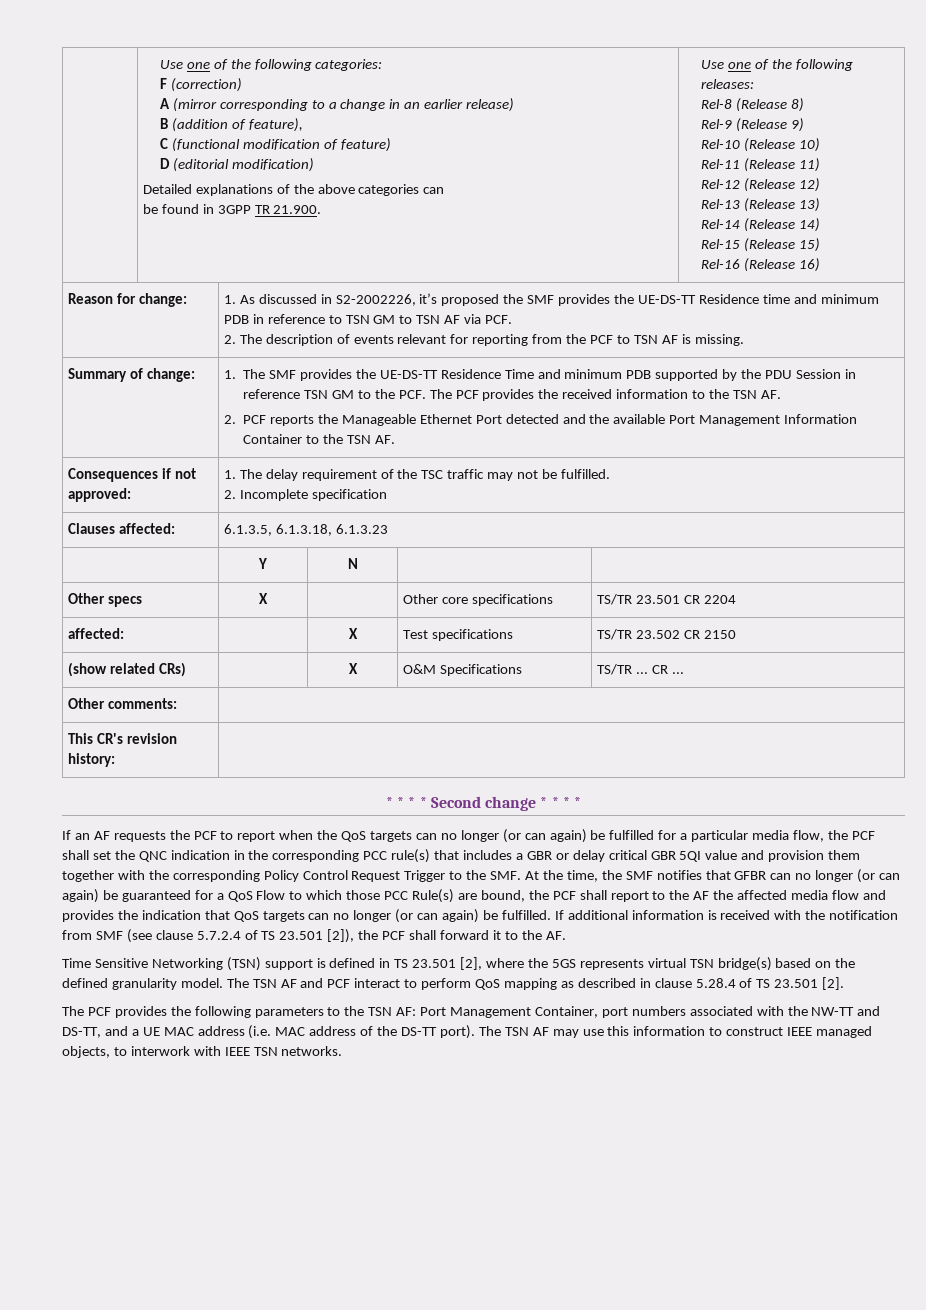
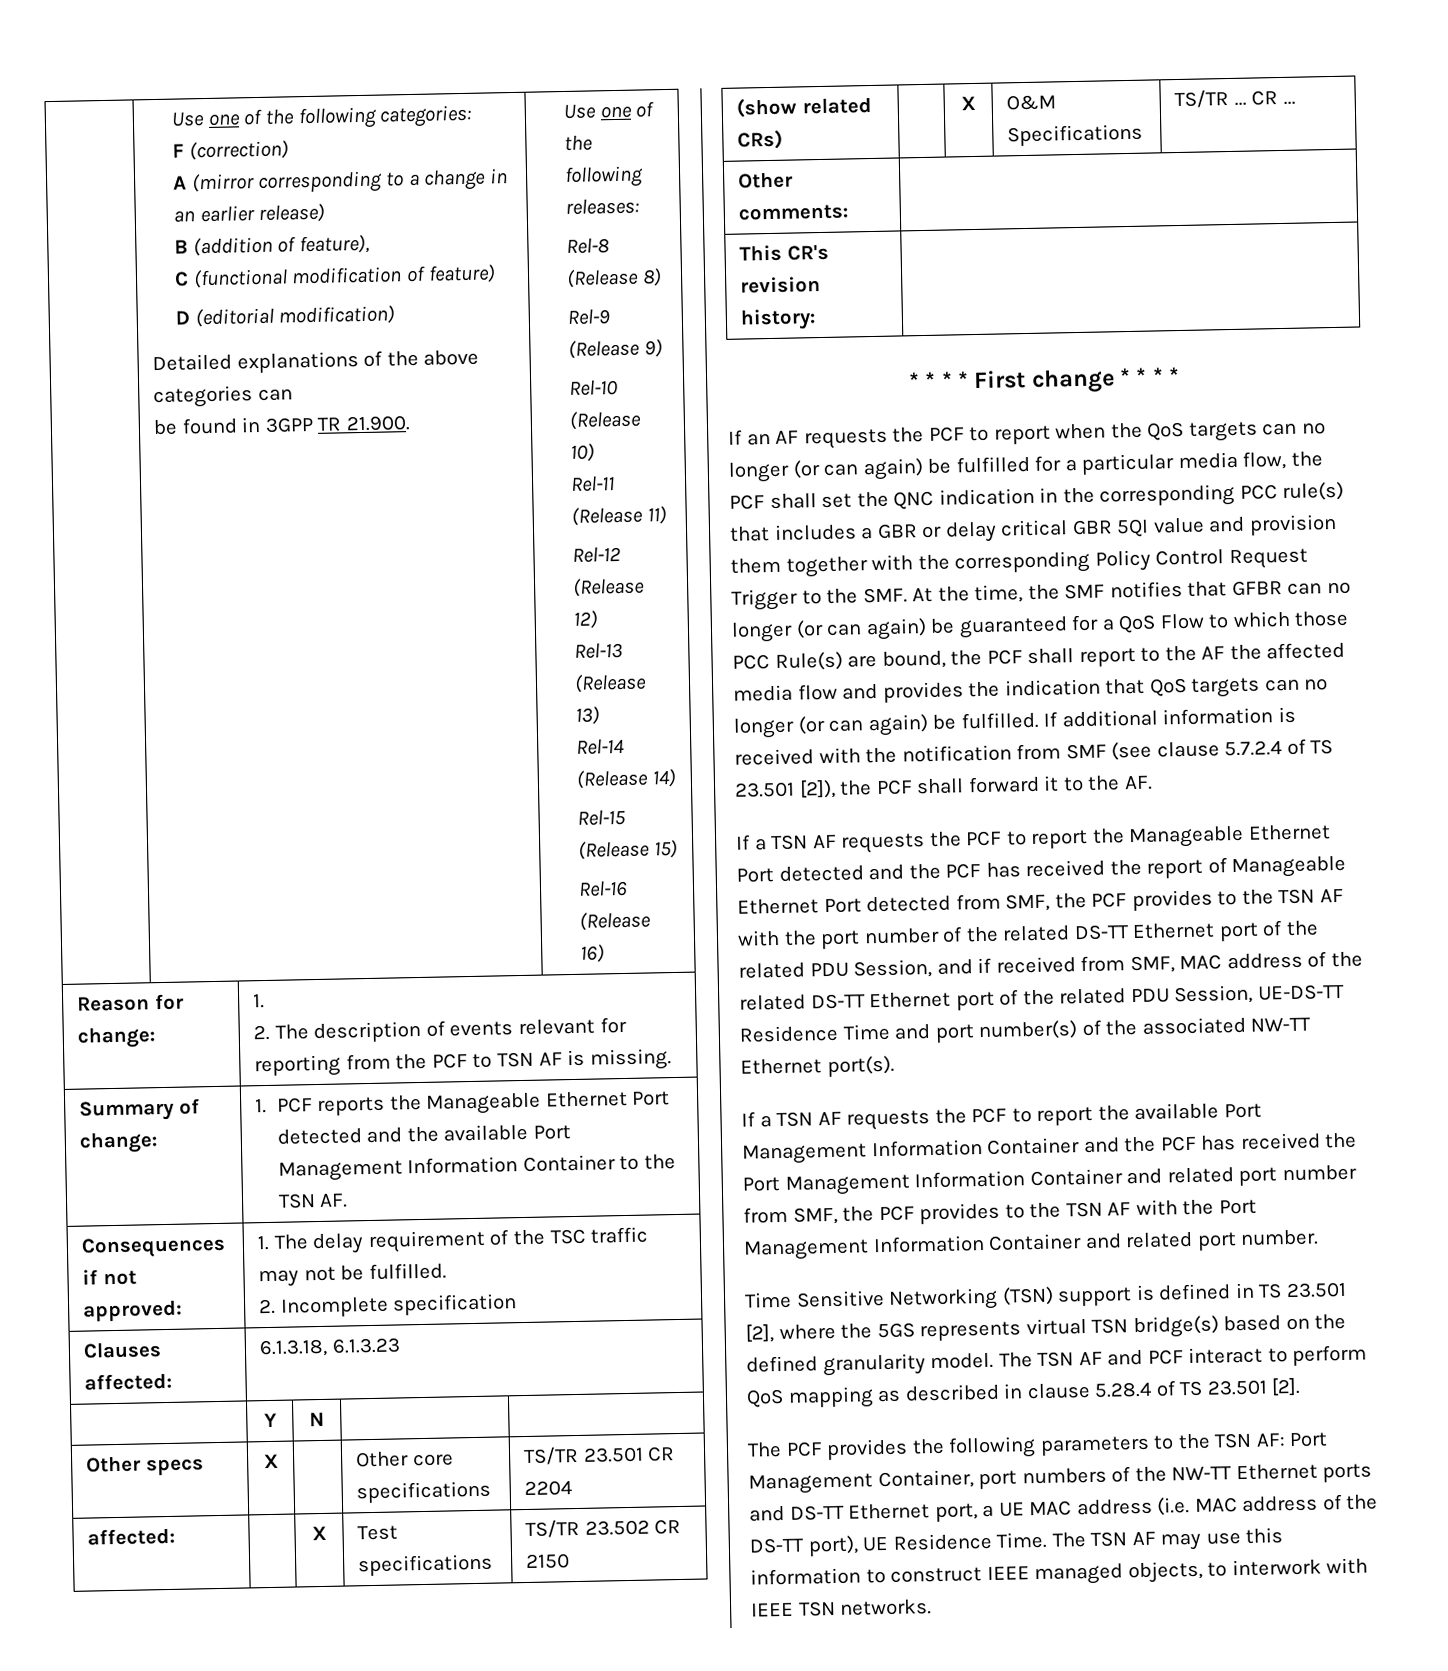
- Reason for change: | 1. As discussed in S2-2002226, it’s proposed the SMF provides the UE-DS-TT Residence time and minimum PDB in reference to TSN GM to TSN AF via PCF.
+ Reason for change: | 1.
- 1. The SMF provides the UE-DS-TT Residence Time and minimum PDB supported by the PDU Session in reference TSN GM to the PCF. The PCF provides the received information to the TSN AF.
- 2. PCF reports the Manageable Ethernet Port detected and the available Port Management Information Container to the TSN AF.
+ 1. PCF reports the Manageable Ethernet Port detected and the available Port Management Information Container to the TSN AF.
- Clauses affected: | 6.1.3.5, 6.1.3.18, 6.1.3.23
+ Clauses affected: | 6.1.3.18, 6.1.3.23
- * * * * Second change * * * *
+ * * * * First change * * * *
+ If a TSN AF requests the PCF to report the Manageable Ethernet Port detected and the PCF has received the report of Manageable Ethernet Port detected from SMF, the PCF provides to the TSN AF with the port number of the related DS-TT Ethernet port of the related PDU Session, and if received from SMF, MAC address of the related DS-TT Ethernet port of the related PDU Session, UE-DS-TT Residence Time and port number(s) of the associated NW-TT Ethernet port(s).
+ If a TSN AF requests the PCF to report the available Port Management Information Container and the PCF has received the Port Management Information Container and related port number from SMF, the PCF provides to the TSN AF with the Port Management Information Container and related port number.
- The PCF provides the following parameters to the TSN AF: Port Management Container, port numbers associated with the NW-TT and DS-TT, and a UE MAC address (i.e. MAC address of the DS-TT port).
+ The PCF provides the following parameters to the TSN AF: Port Management Container, port numbers of the NW-TT Ethernet ports and DS-TT Ethernet port, a UE MAC address (i.e. MAC address of the DS-TT port), UE Residence Time.

